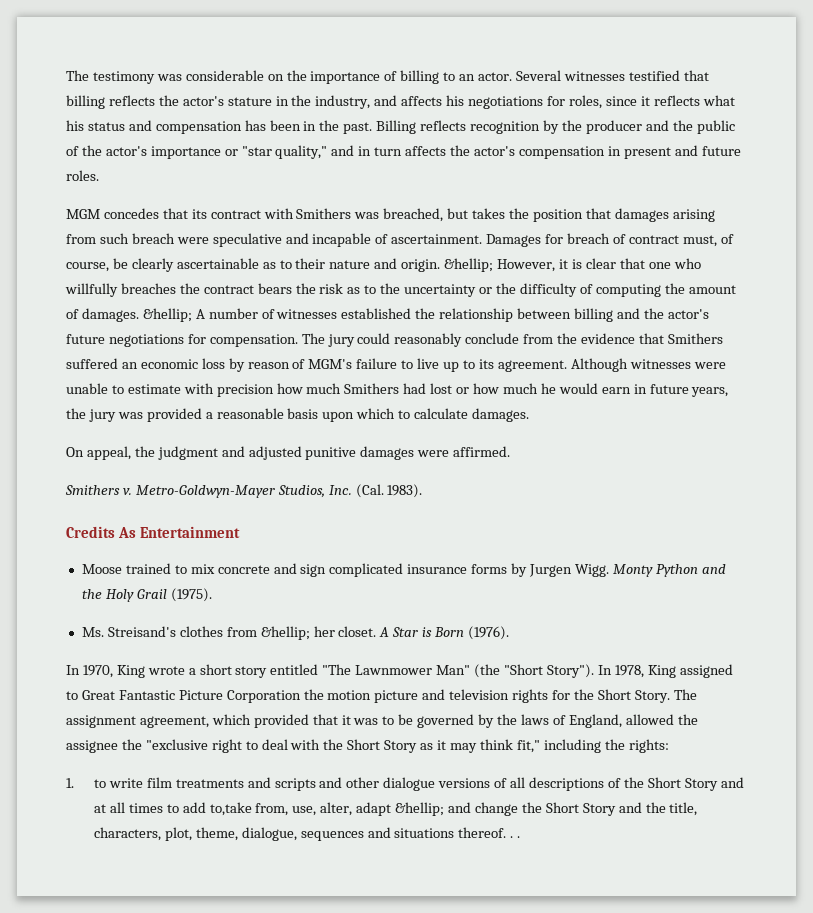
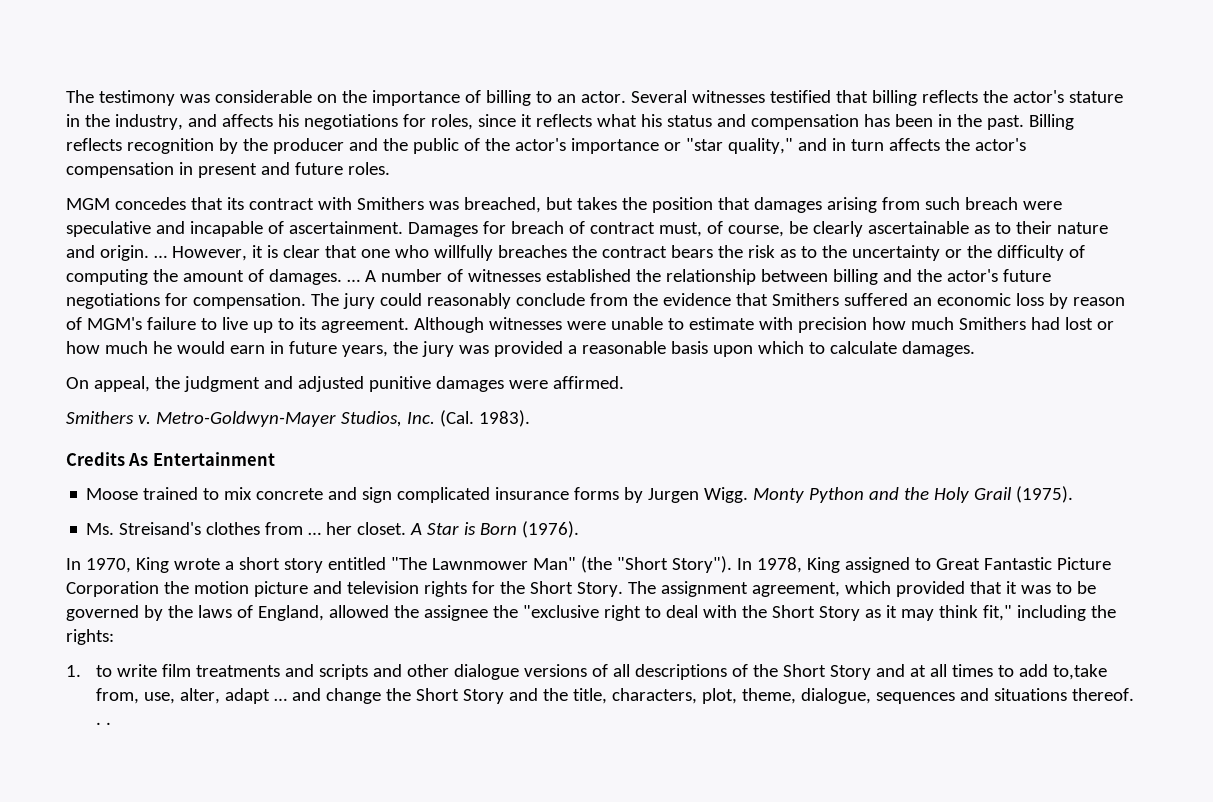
- &hellip; However, it is clear that one who willfully breaches the contract bears the risk as to the uncertainty or the difficulty of computing the amount of damages.
+ … However, it is clear that one who willfully breaches the contract bears the risk as to the uncertainty or the difficulty of computing the amount of damages.
- &hellip; A number of witnesses established the relationship between billing and the actor's future negotiations for compensation.
+ … A number of witnesses established the relationship between billing and the actor's future negotiations for compensation.
- Ms. Streisand's clothes from &hellip; her closet.
+ Ms. Streisand's clothes from … her closet.
- 1. to write film treatments and scripts and other dialogue versions of all descriptions of the Short Story and at all times to add to,take from, use, alter, adapt &hellip; and change the Short Story and the title, characters, plot, theme, dialogue, sequences and situations thereof. . .
+ 1. to write film treatments and scripts and other dialogue versions of all descriptions of the Short Story and at all times to add to,take from, use, alter, adapt … and change the Short Story and the title, characters, plot, theme, dialogue, sequences and situations thereof. . .

